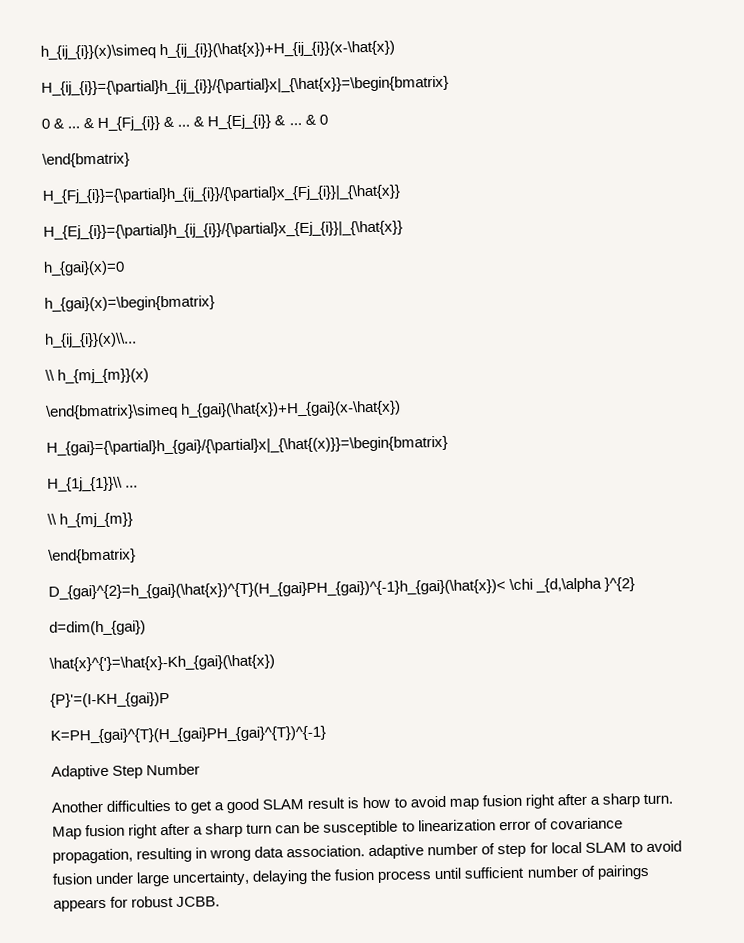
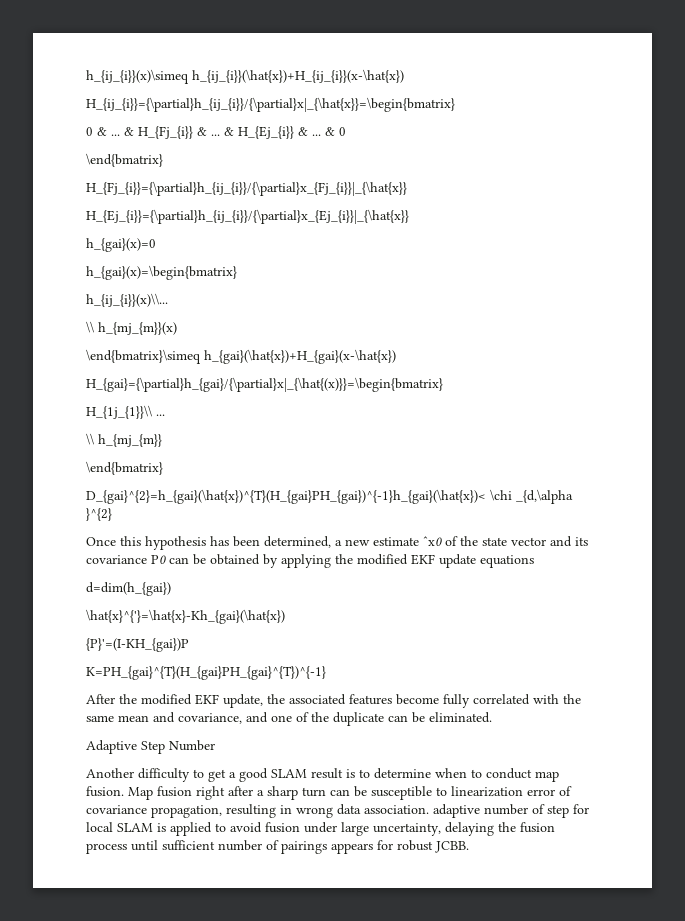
+ Once this hypothesis has been determined, a new estimate ˆx0 of the state vector and its covariance P0 can be obtained by applying the modified EKF update equations
  d=dim(h_{gai})
  \hat{x}^{'}=\hat{x}-Kh_{gai}(\hat{x})
  {P}'=(I-KH_{gai})P
  K=PH_{gai}^{T}(H_{gai}PH_{gai}^{T})^{-1}
+ After the modified EKF update, the associated features become fully correlated with the same mean and covariance, and one of the duplicate can be eliminated.
- Another difficulties to get a good SLAM result is how to avoid map fusion right after a sharp turn.
+ Another difficulty to get a good SLAM result is to determine when to conduct map fusion.
- Map fusion right after a sharp turn can be susceptible to linearization error of covariance propagation, resulting in wrong data association. adaptive number of step for local SLAM to avoid fusion under large uncertainty, delaying the fusion process until sufficient number of pairings appears for robust JCBB.
+ Map fusion right after a sharp turn can be susceptible to linearization error of covariance propagation, resulting in wrong data association. adaptive number of step for local SLAM is applied to avoid fusion under large uncertainty, delaying the fusion process until sufficient number of pairings appears for robust JCBB.

